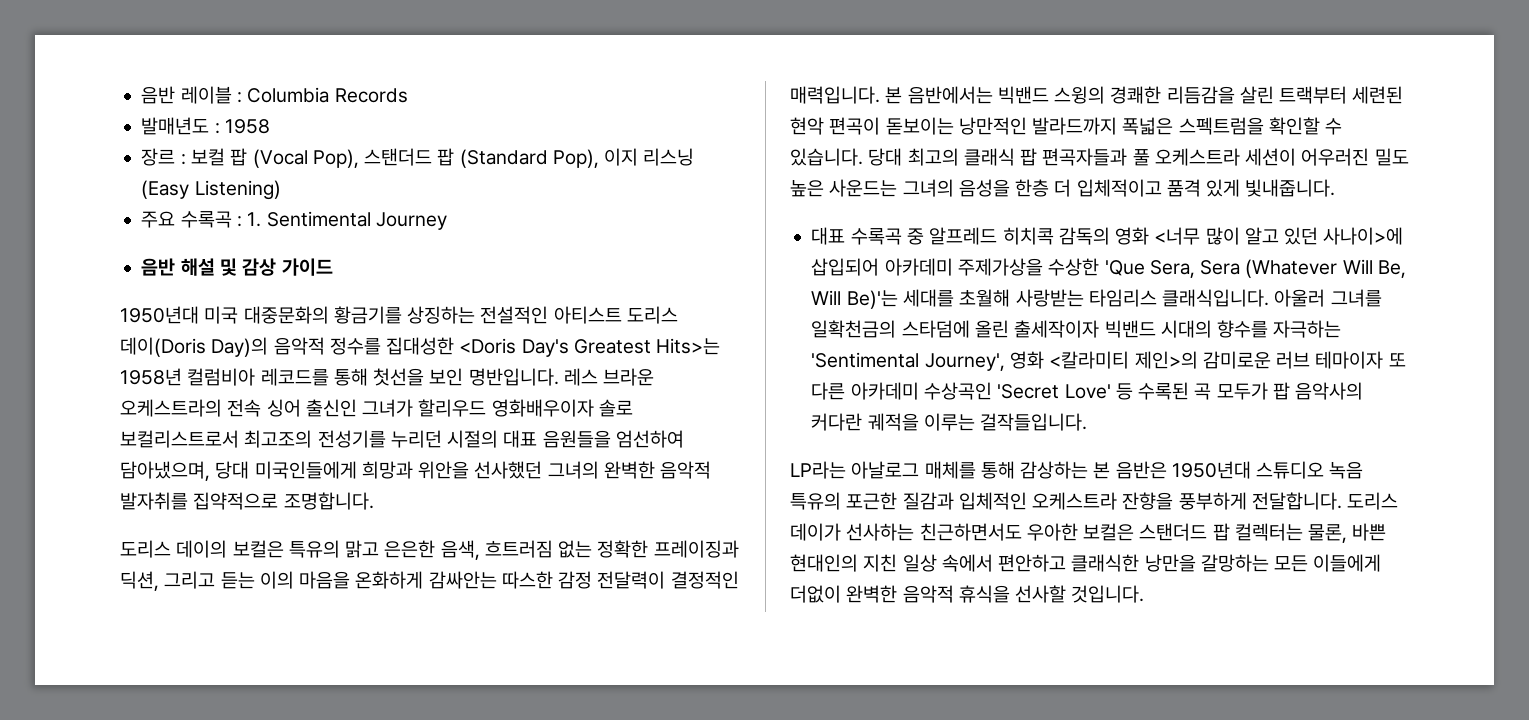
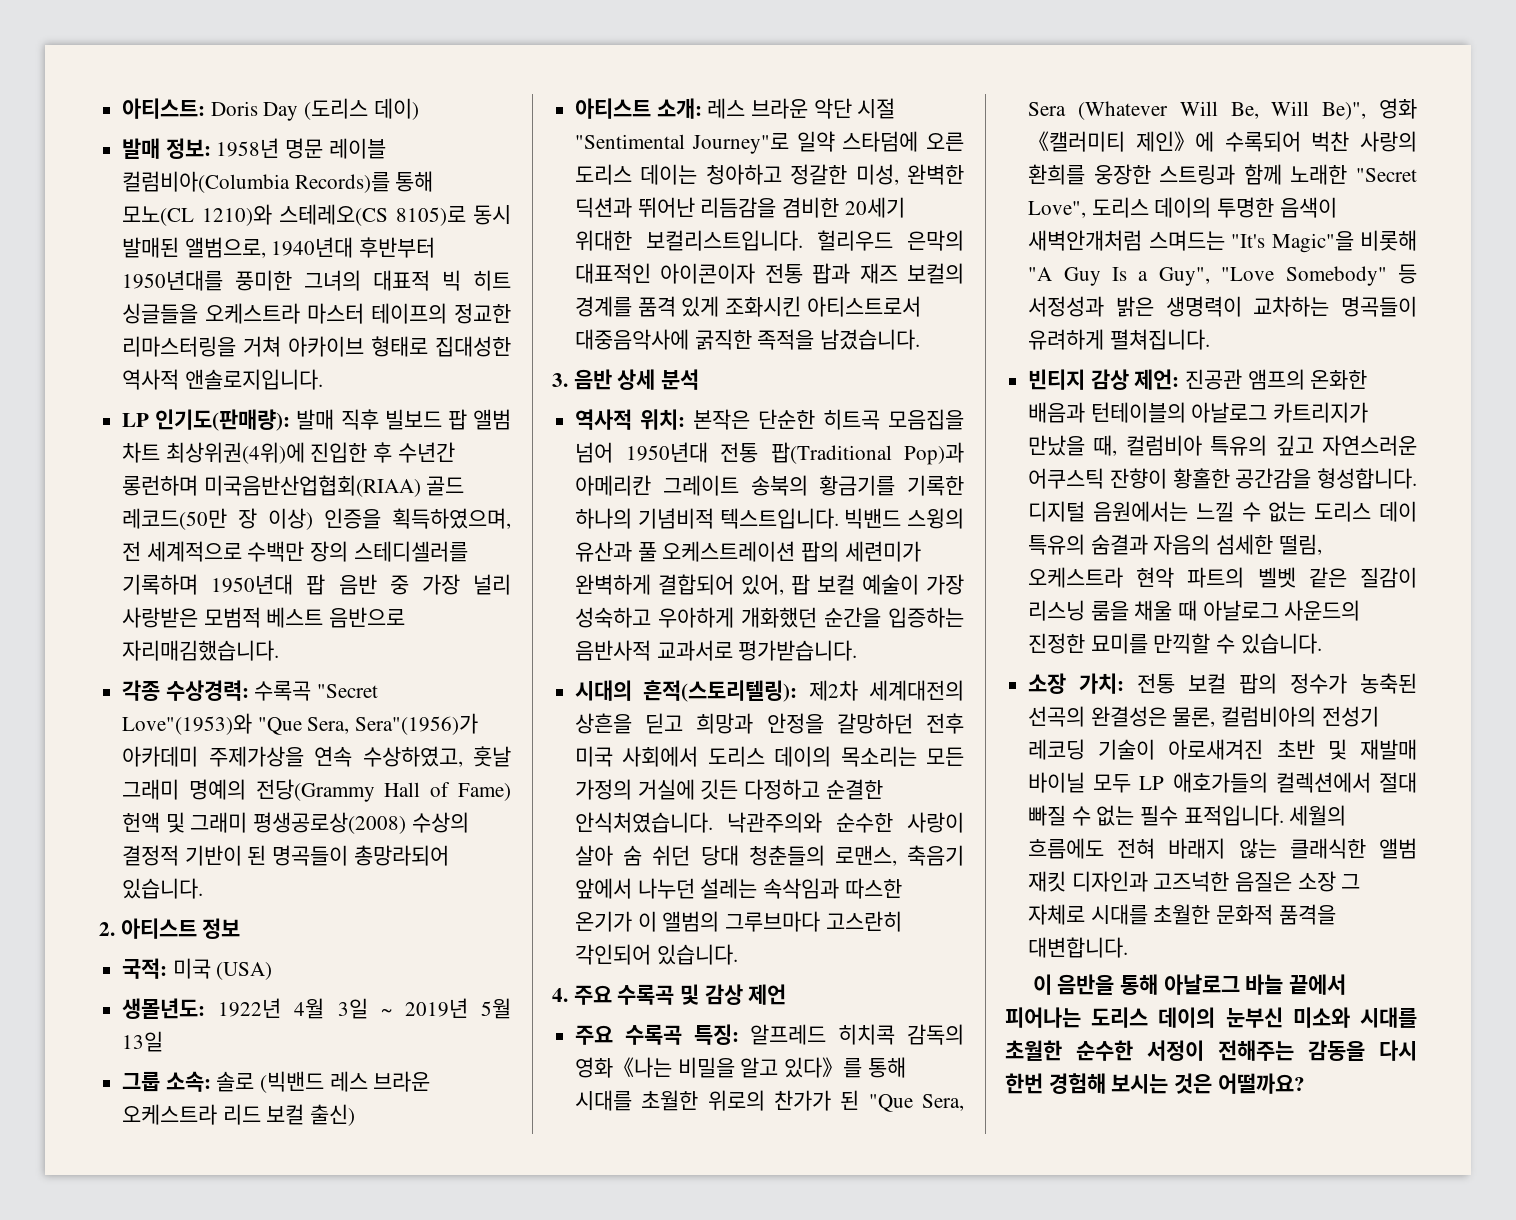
- 음반 레이블 : Columbia Records
- 발매년도 : 1958
- 장르 : 보컬 팝 (Vocal Pop), 스탠더드 팝 (Standard Pop), 이지 리스닝 (Easy Listening)
- 주요 수록곡 : 1. Sentimental Journey
- 음반 해설 및 감상 가이드
- 1950년대 미국 대중문화의 황금기를 상징하는 전설적인 아티스트 도리스 데이(Doris Day)의 음악적 정수를 집대성한 <Doris Day's Greatest Hits>는 1958년 컬럼비아 레코드를 통해 첫선을 보인 명반입니다. 레스 브라운 오케스트라의 전속 싱어 출신인 그녀가 할리우드 영화배우이자 솔로 보컬리스트로서 최고조의 전성기를 누리던 시절의 대표 음원들을 엄선하여 담아냈으며, 당대 미국인들에게 희망과 위안을 선사했던 그녀의 완벽한 음악적 발자취를 집약적으로 조명합니다.
- 도리스 데이의 보컬은 특유의 맑고 은은한 음색, 흐트러짐 없는 정확한 프레이징과 딕션, 그리고 듣는 이의 마음을 온화하게 감싸안는 따스한 감정 전달력이 결정적인 매력입니다. 본 음반에서는 빅밴드 스윙의 경쾌한 리듬감을 살린 트랙부터 세련된 현악 편곡이 돋보이는 낭만적인 발라드까지 폭넓은 스펙트럼을 확인할 수 있습니다. 당대 최고의 클래식 팝 편곡자들과 풀 오케스트라 세션이 어우러진 밀도 높은 사운드는 그녀의 음성을 한층 더 입체적이고 품격 있게 빛내줍니다.
- 대표 수록곡 중 알프레드 히치콕 감독의 영화 <너무 많이 알고 있던 사나이>에 삽입되어 아카데미 주제가상을 수상한 'Que Sera, Sera (Whatever Will Be, Will Be)'는 세대를 초월해 사랑받는 타임리스 클래식입니다. 아울러 그녀를 일확천금의 스타덤에 올린 출세작이자 빅밴드 시대의 향수를 자극하는 'Sentimental Journey', 영화 <칼라미티 제인>의 감미로운 러브 테마이자 또 다른 아카데미 수상곡인 'Secret Love' 등 수록된 곡 모두가 팝 음악사의 커다란 궤적을 이루는 걸작들입니다.
- LP라는 아날로그 매체를 통해 감상하는 본 음반은 1950년대 스튜디오 녹음 특유의 포근한 질감과 입체적인 오케스트라 잔향을 풍부하게 전달합니다. 도리스 데이가 선사하는 친근하면서도 우아한 보컬은 스탠더드 팝 컬렉터는 물론, 바쁜 현대인의 지친 일상 속에서 편안하고 클래식한 낭만을 갈망하는 모든 이들에게 더없이 완벽한 음악적 휴식을 선사할 것입니다.
+ 아티스트: Doris Day (도리스 데이)
+ 발매 정보: 1958년 명문 레이블 컬럼비아(Columbia Records)를 통해 모노(CL 1210)와 스테레오(CS 8105)로 동시 발매된 앨범으로, 1940년대 후반부터 1950년대를 풍미한 그녀의 대표적 빅 히트 싱글들을 오케스트라 마스터 테이프의 정교한 리마스터링을 거쳐 아카이브 형태로 집대성한 역사적 앤솔로지입니다.
+ LP 인기도(판매량): 발매 직후 빌보드 팝 앨범 차트 최상위권(4위)에 진입한 후 수년간 롱런하며 미국음반산업협회(RIAA) 골드 레코드(50만 장 이상) 인증을 획득하였으며, 전 세계적으로 수백만 장의 스테디셀러를 기록하며 1950년대 팝 음반 중 가장 널리 사랑받은 모범적 베스트 음반으로 자리매김했습니다.
+ 각종 수상경력: 수록곡 "Secret Love"(1953)와 "Que Sera, Sera"(1956)가 아카데미 주제가상을 연속 수상하였고, 훗날 그래미 명예의 전당(Grammy Hall of Fame) 헌액 및 그래미 평생공로상(2008) 수상의 결정적 기반이 된 명곡들이 총망라되어 있습니다.
+ 2. 아티스트 정보
+ 국적: 미국 (USA)
+ 생몰년도: 1922년 4월 3일 ~ 2019년 5월 13일
+ 그룹 소속: 솔로 (빅밴드 레스 브라운 오케스트라 리드 보컬 출신)
+ 아티스트 소개: 레스 브라운 악단 시절 "Sentimental Journey"로 일약 스타덤에 오른 도리스 데이는 청아하고 정갈한 미성, 완벽한 딕션과 뛰어난 리듬감을 겸비한 20세기 위대한 보컬리스트입니다. 헐리우드 은막의 대표적인 아이콘이자 전통 팝과 재즈 보컬의 경계를 품격 있게 조화시킨 아티스트로서 대중음악사에 굵직한 족적을 남겼습니다.
+ 3. 음반 상세 분석
+ 역사적 위치: 본작은 단순한 히트곡 모음집을 넘어 1950년대 전통 팝(Traditional Pop)과 아메리칸 그레이트 송북의 황금기를 기록한 하나의 기념비적 텍스트입니다. 빅밴드 스윙의 유산과 풀 오케스트레이션 팝의 세련미가 완벽하게 결합되어 있어, 팝 보컬 예술이 가장 성숙하고 우아하게 개화했던 순간을 입증하는 음반사적 교과서로 평가받습니다.
+ 시대의 흔적(스토리텔링): 제2차 세계대전의 상흔을 딛고 희망과 안정을 갈망하던 전후 미국 사회에서 도리스 데이의 목소리는 모든 가정의 거실에 깃든 다정하고 순결한 안식처였습니다. 낙관주의와 순수한 사랑이 살아 숨 쉬던 당대 청춘들의 로맨스, 축음기 앞에서 나누던 설레는 속삭임과 따스한 온기가 이 앨범의 그루브마다 고스란히 각인되어 있습니다.
+ 4. 주요 수록곡 및 감상 제언
+ 주요 수록곡 특징: 알프레드 히치콕 감독의 영화《나는 비밀을 알고 있다》를 통해 시대를 초월한 위로의 찬가가 된 "Que Sera, Sera (Whatever Will Be, Will Be)", 영화《캘러미티 제인》에 수록되어 벅찬 사랑의 환희를 웅장한 스트링과 함께 노래한 "Secret Love", 도리스 데이의 투명한 음색이 새벽안개처럼 스며드는 "It's Magic"을 비롯해 "A Guy Is a Guy", "Love Somebody" 등 서정성과 밝은 생명력이 교차하는 명곡들이 유려하게 펼쳐집니다.
+ 빈티지 감상 제언: 진공관 앰프의 온화한 배음과 턴테이블의 아날로그 카트리지가 만났을 때, 컬럼비아 특유의 깊고 자연스러운 어쿠스틱 잔향이 황홀한 공간감을 형성합니다. 디지털 음원에서는 느낄 수 없는 도리스 데이 특유의 숨결과 자음의 섬세한 떨림, 오케스트라 현악 파트의 벨벳 같은 질감이 리스닝 룸을 채울 때 아날로그 사운드의 진정한 묘미를 만끽할 수 있습니다.
+ 소장 가치: 전통 보컬 팝의 정수가 농축된 선곡의 완결성은 물론, 컬럼비아의 전성기 레코딩 기술이 아로새겨진 초반 및 재발매 바이닐 모두 LP 애호가들의 컬렉션에서 절대 빠질 수 없는 필수 표적입니다. 세월의 흐름에도 전혀 바래지 않는 클래식한 앨범 재킷 디자인과 고즈넉한 음질은 소장 그 자체로 시대를 초월한 문화적 품격을 대변합니다.
+ 이 음반을 통해 아날로그 바늘 끝에서 피어나는 도리스 데이의 눈부신 미소와 시대를 초월한 순수한 서정이 전해주는 감동을 다시 한번 경험해 보시는 것은 어떨까요?

